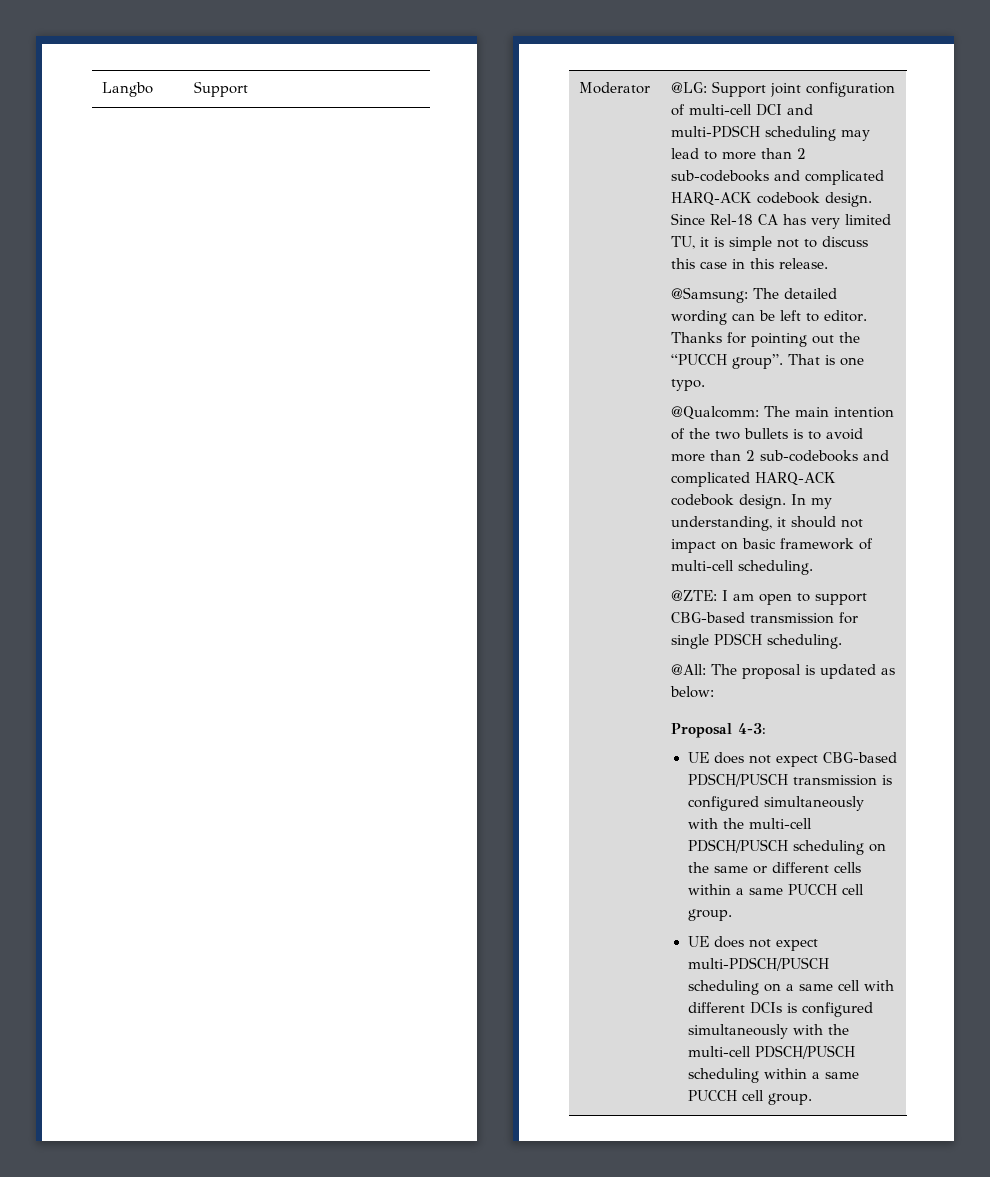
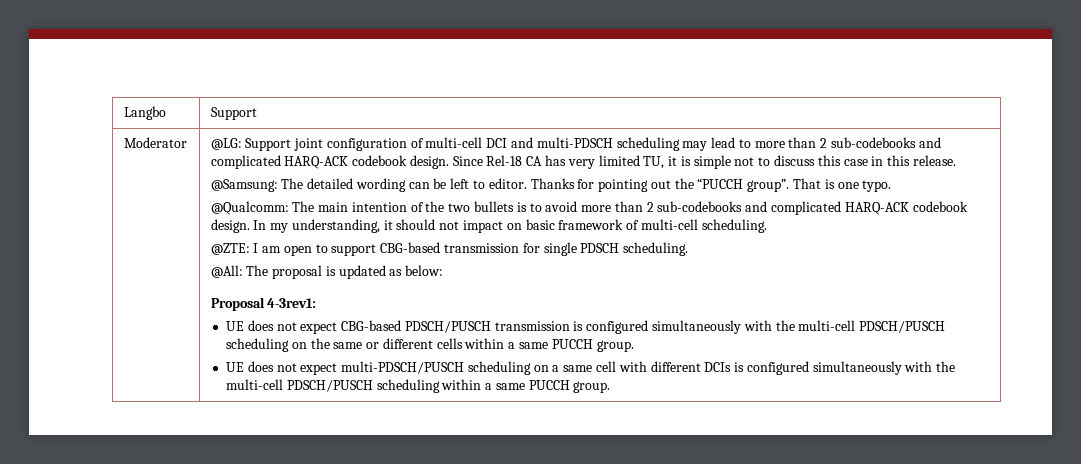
- Proposal 4-3:
+ Proposal 4-3rev1:
- UE does not expect CBG-based PDSCH/PUSCH transmission is configured simultaneously with the multi-cell PDSCH/PUSCH scheduling on the same or different cells within a same PUCCH cell group.
+ UE does not expect CBG-based PDSCH/PUSCH transmission is configured simultaneously with the multi-cell PDSCH/PUSCH scheduling on the same or different cells within a same PUCCH group.
- UE does not expect multi-PDSCH/PUSCH scheduling on a same cell with different DCIs is configured simultaneously with the multi-cell PDSCH/PUSCH scheduling within a same PUCCH cell group.
+ UE does not expect multi-PDSCH/PUSCH scheduling on a same cell with different DCIs is configured simultaneously with the multi-cell PDSCH/PUSCH scheduling within a same PUCCH group.

